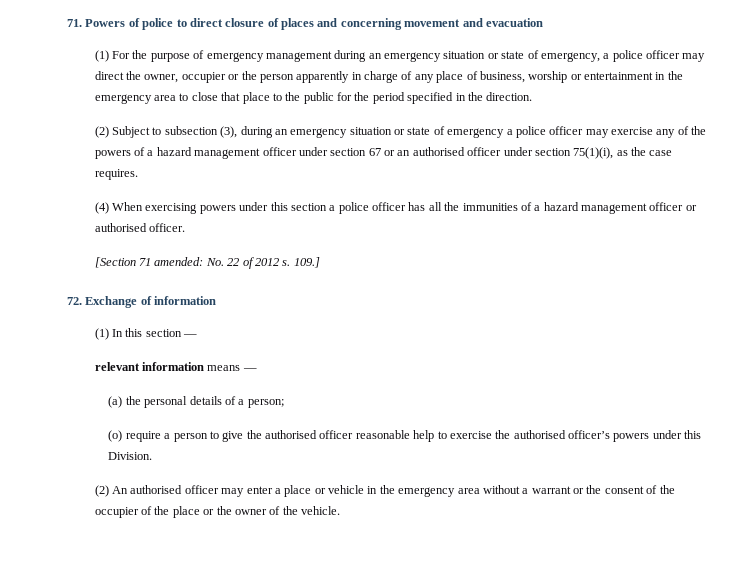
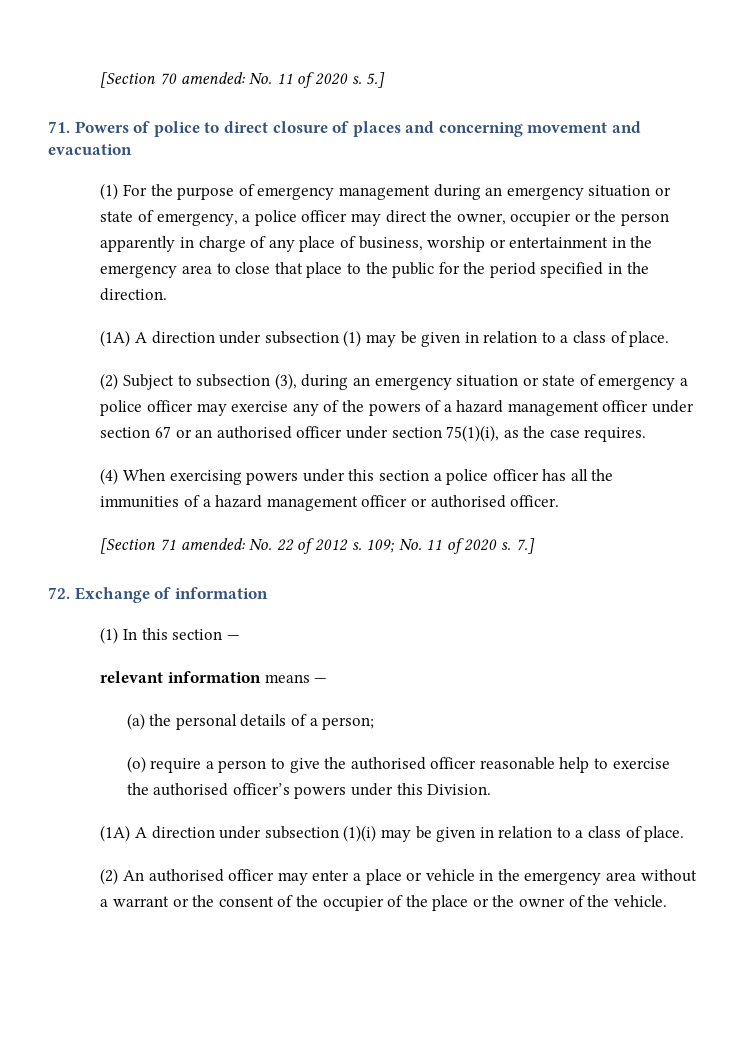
+ [Section 70 amended: No. 11 of 2020 s. 5.]
+ (1A) A direction under subsection (1) may be given in relation to a class of place.
- 109.]
+ 109; No. 11 of 2020 s. 7.]
+ (1A) A direction under subsection (1)(i) may be given in relation to a class of place.

